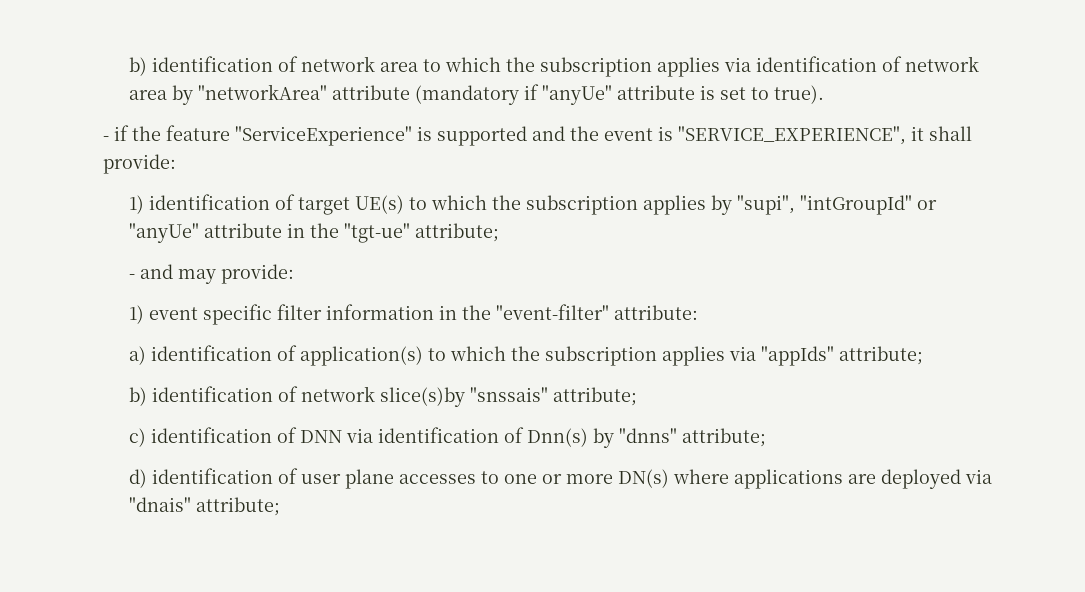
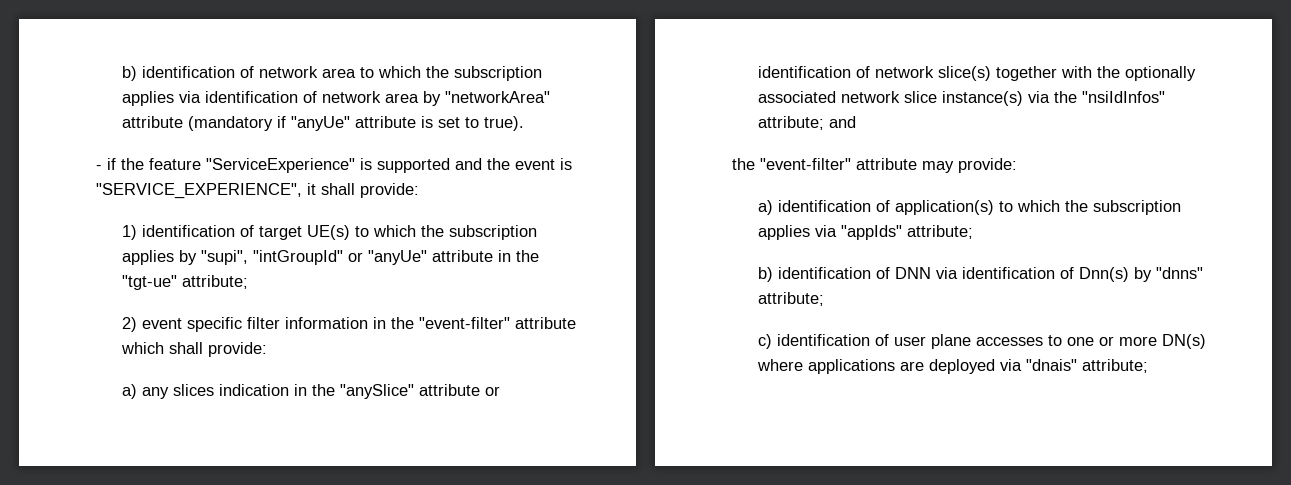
- - and may provide:
- 1) event specific filter information in the "event-filter" attribute:
+ 2) event specific filter information in the "event-filter" attribute which shall provide:
+ a) any slices indication in the "anySlice" attribute or identification of network slice(s) together with the optionally associated network slice instance(s) via the "nsiIdInfos" attribute; and
+ the "event-filter" attribute may provide:
- b) identification of network slice(s)by "snssais" attribute;
- c) identification of DNN via identification of Dnn(s) by "dnns" attribute;
+ b) identification of DNN via identification of Dnn(s) by "dnns" attribute;
- d) identification of user plane accesses to one or more DN(s) where applications are deployed via "dnais" attribute;
+ c) identification of user plane accesses to one or more DN(s) where applications are deployed via "dnais" attribute;

